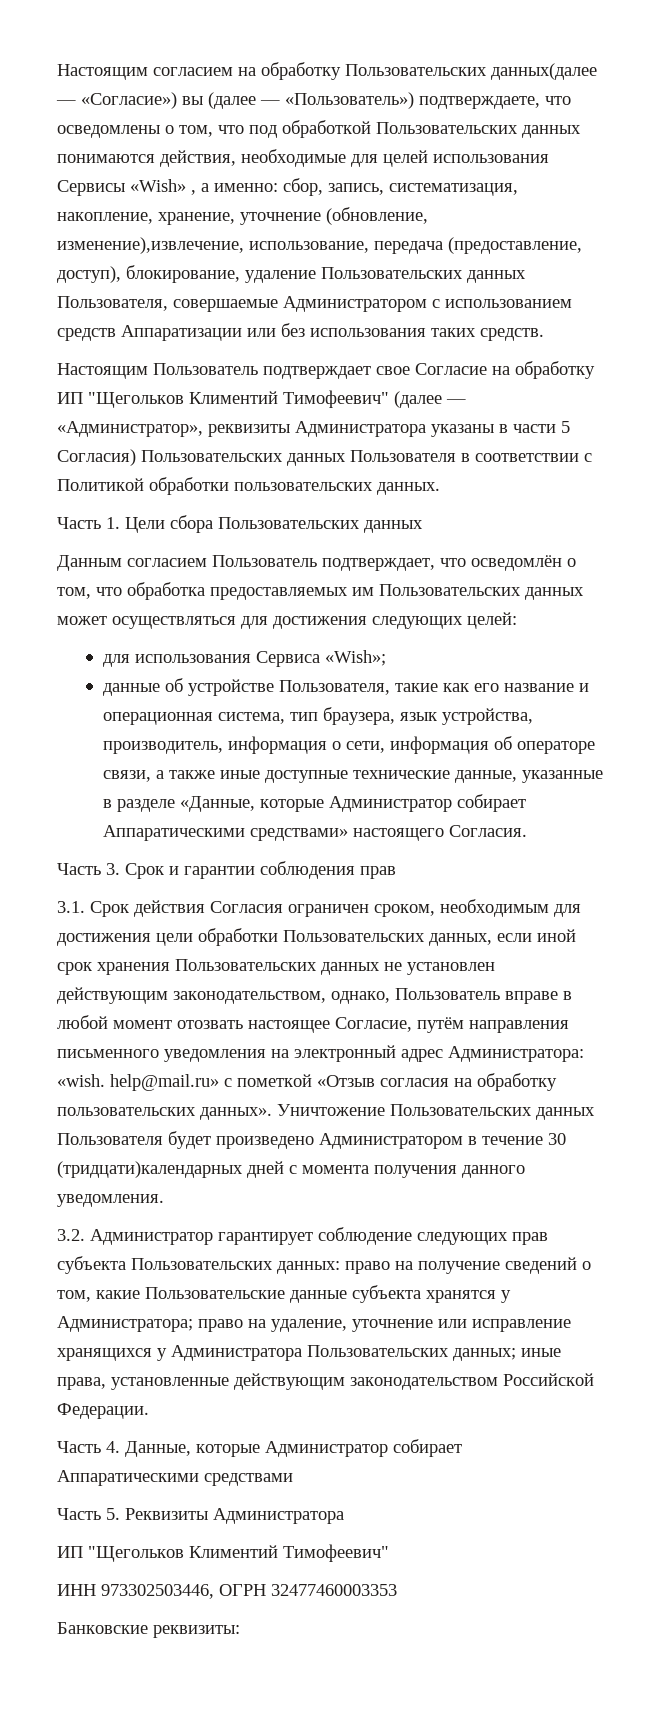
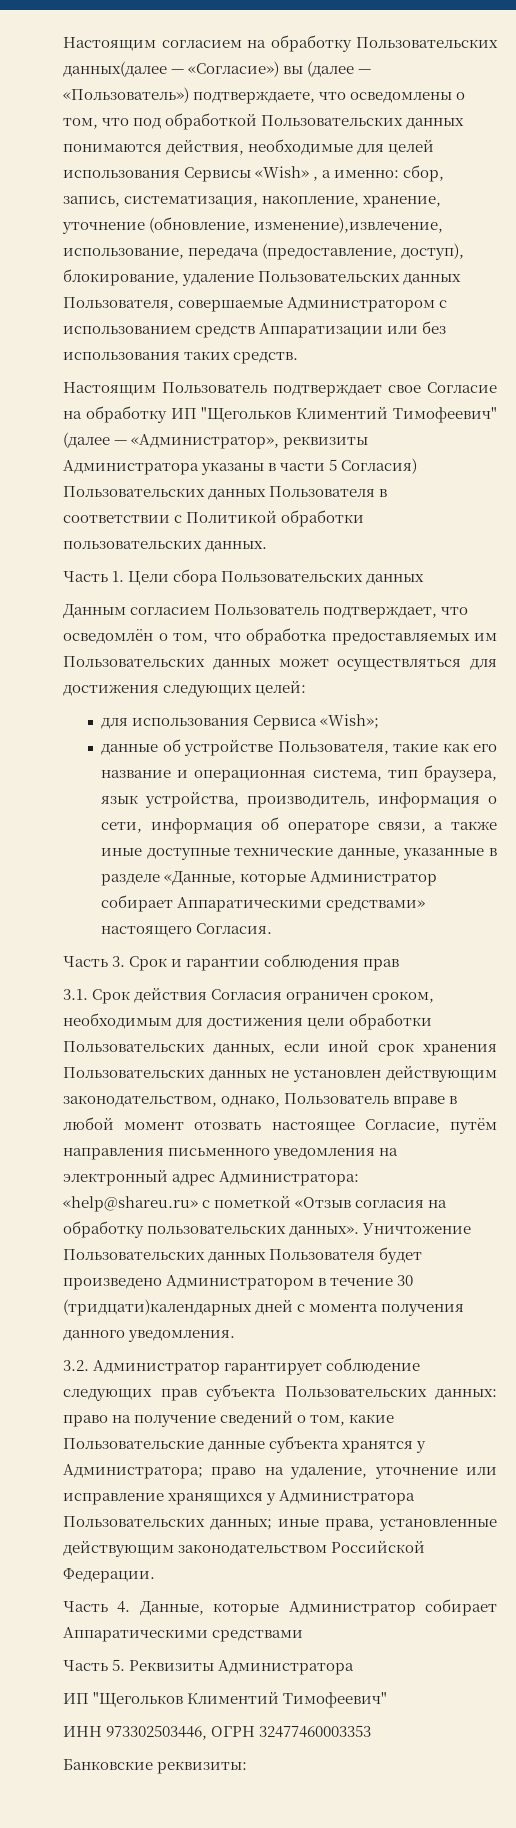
- 3.1. Срок действия Согласия ограничен сроком, необходимым для достижения цели обработки Пользовательских данных, если иной срок хранения Пользовательских данных не установлен действующим законодательством, однако, Пользователь вправе в любой момент отозвать настоящее Согласие, путём направления письменного уведомления на электронный адрес Администратора: «wish. help@mail.ru» с пометкой «Отзыв согласия на обработку пользовательских данных».
+ 3.1. Срок действия Согласия ограничен сроком, необходимым для достижения цели обработки Пользовательских данных, если иной срок хранения Пользовательских данных не установлен действующим законодательством, однако, Пользователь вправе в любой момент отозвать настоящее Согласие, путём направления письменного уведомления на электронный адрес Администратора: «help@shareu.ru» с пометкой «Отзыв согласия на обработку пользовательских данных».

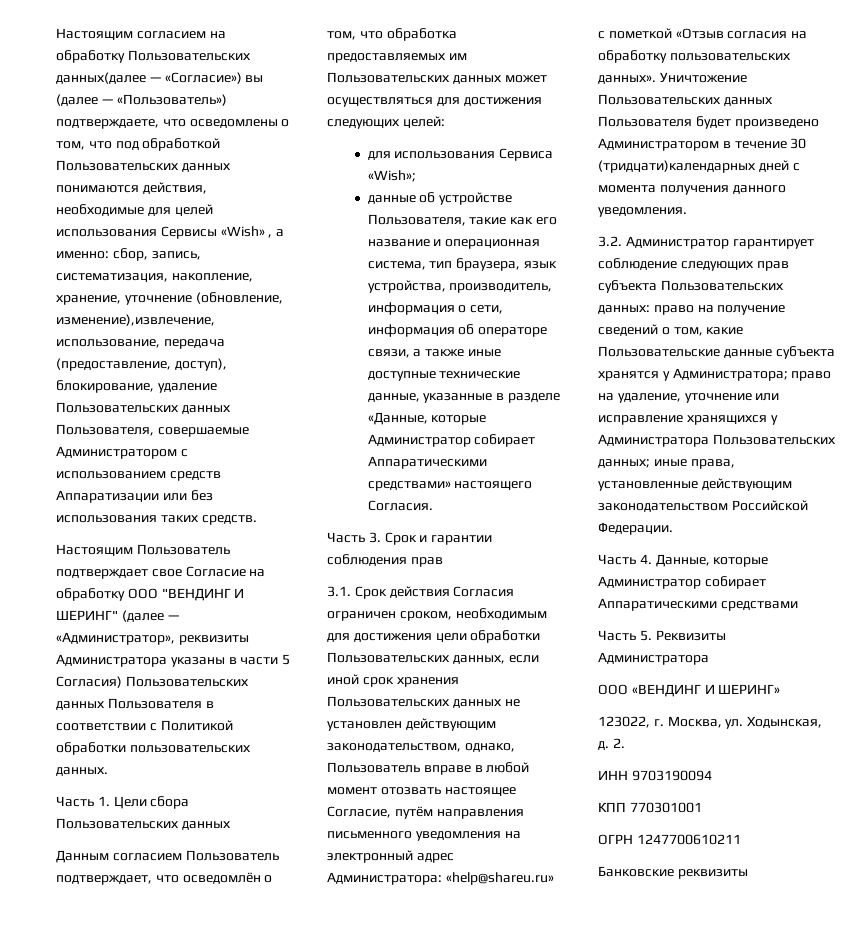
- Настоящим Пользователь подтверждает свое Согласие на обработку ИП "Щегольков Климентий Тимофеевич" (далее — «Администратор», реквизиты Администратора указаны в части 5 Согласия) Пользовательских данных Пользователя в соответствии с Политикой обработки пользовательских данных.
+ Настоящим Пользователь подтверждает свое Согласие на обработку ООО "ВЕНДИНГ И ШЕРИНГ" (далее — «Администратор», реквизиты Администратора указаны в части 5 Согласия) Пользовательских данных Пользователя в соответствии с Политикой обработки пользовательских данных.
  Часть 5. Реквизиты Администратора
- ИП "Щегольков Климентий Тимофеевич"
- ИНН 973302503446, ОГРН 32477460003353
+ ООО «ВЕНДИНГ И ШЕРИНГ»
+ 123022, г. Москва, ул. Ходынская, д. 2.
+ ИНН 9703190094
+ КПП 770301001
+ ОГРН 1247700610211
- Банковские реквизиты:
+ Банковские реквизиты

